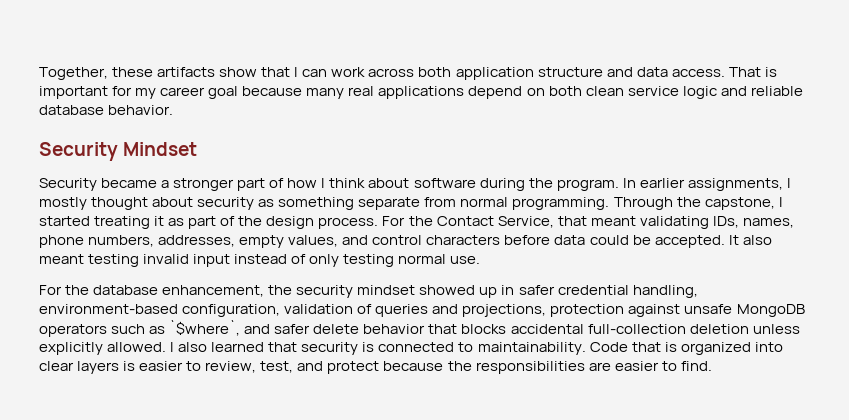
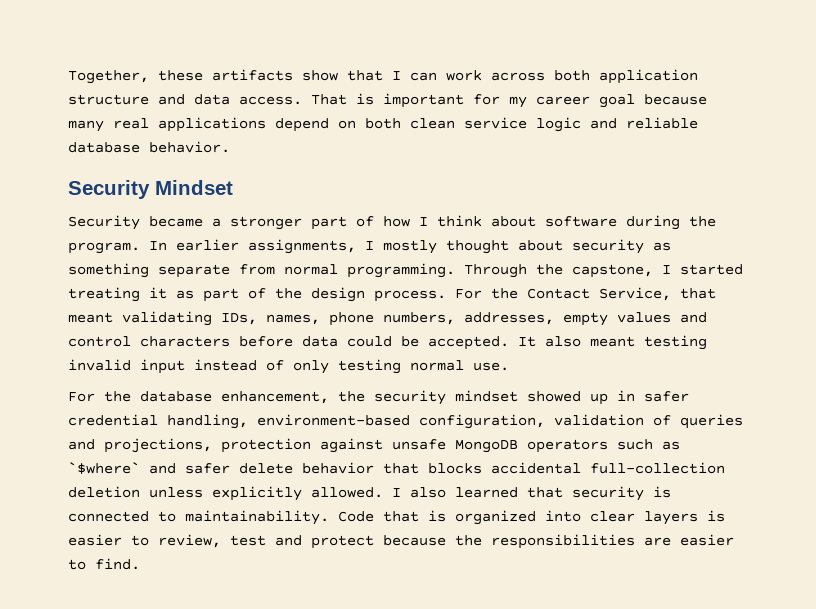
- For the Contact Service, that meant validating IDs, names, phone numbers, addresses, empty values, and control characters before data could be accepted.
+ For the Contact Service, that meant validating IDs, names, phone numbers, addresses, empty values and control characters before data could be accepted.
- For the database enhancement, the security mindset showed up in safer credential handling, environment-based configuration, validation of queries and projections, protection against unsafe MongoDB operators such as `$where`, and safer delete behavior that blocks accidental full-collection deletion unless explicitly allowed.
+ For the database enhancement, the security mindset showed up in safer credential handling, environment-based configuration, validation of queries and projections, protection against unsafe MongoDB operators such as `$where` and safer delete behavior that blocks accidental full-collection deletion unless explicitly allowed.
- Code that is organized into clear layers is easier to review, test, and protect because the responsibilities are easier to find.
+ Code that is organized into clear layers is easier to review, test and protect because the responsibilities are easier to find.

